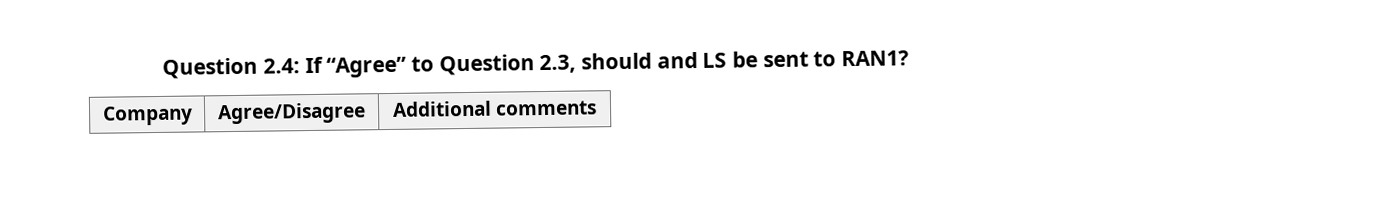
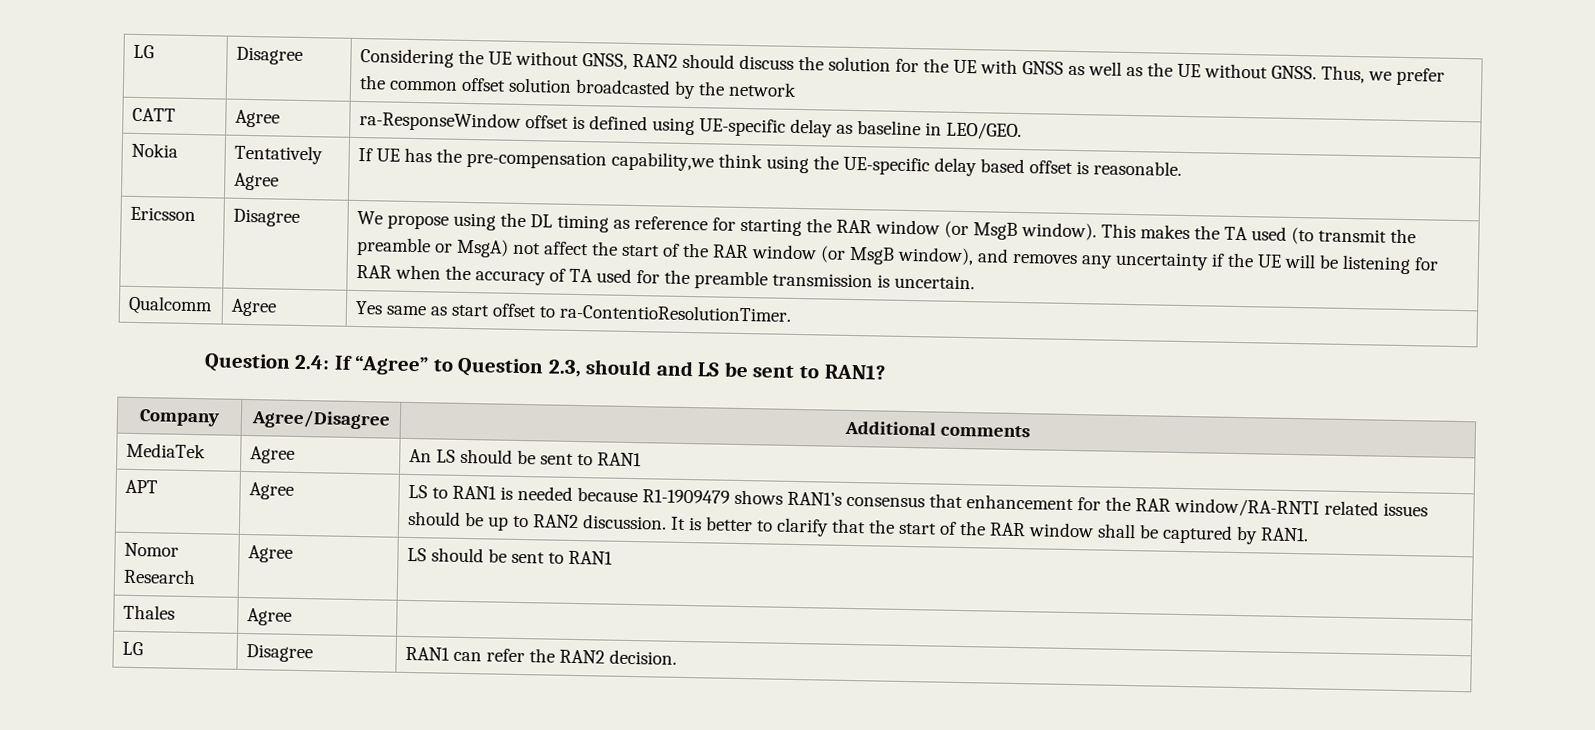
+ LG | Disagree | Considering the UE without GNSS, RAN2 should discuss the solution for the UE with GNSS as well as the UE without GNSS. Thus, we prefer the common offset solution broadcasted by the network
+ CATT | Agree | ra-ResponseWindow offset is defined using UE-specific delay as baseline in LEO/GEO.
+ Nokia | Tentatively Agree | If UE has the pre-compensation capability,we think using the UE-specific delay based offset is reasonable.
+ Ericsson | Disagree | We propose using the DL timing as reference for starting the RAR window (or MsgB window). This makes the TA used (to transmit the preamble or MsgA) not affect the start of the RAR window (or MsgB window), and removes any uncertainty if the UE will be listening for RAR when the accuracy of TA used for the preamble transmission is uncertain.
+ Qualcomm | Agree | Yes same as start offset to ra-ContentioResolutionTimer.
+ MediaTek | Agree | An LS should be sent to RAN1
+ APT | Agree | LS to RAN1 is needed because R1-1909479 shows RAN1’s consensus that enhancement for the RAR window/RA-RNTI related issues should be up to RAN2 discussion. It is better to clarify that the start of the RAR window shall be captured by RAN1.
+ Nomor Research | Agree | LS should be sent to RAN1
+ Thales | Agree |
+ LG | Disagree | RAN1 can refer the RAN2 decision.

